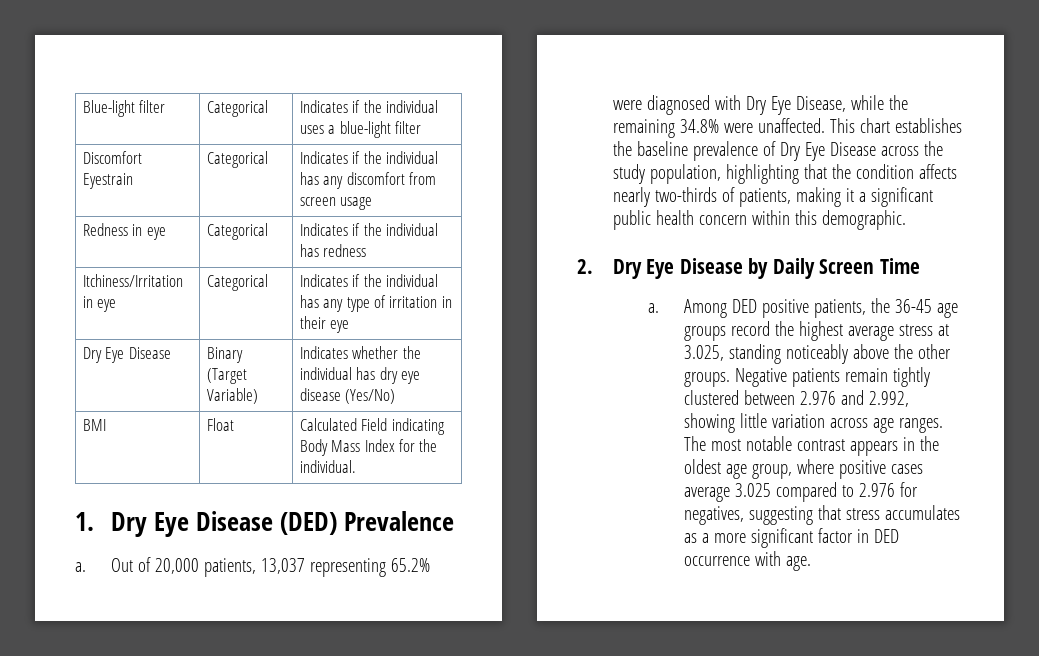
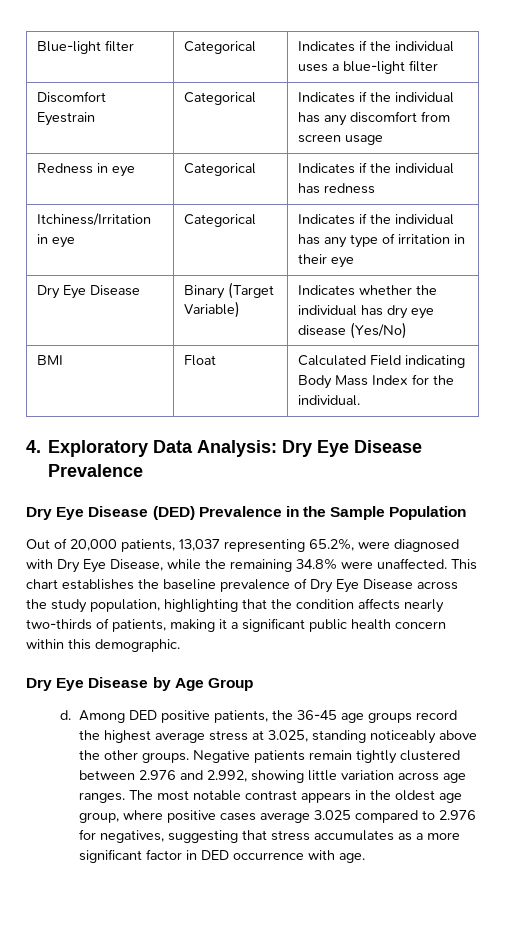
- 1. Dry Eye Disease (DED) Prevalence
- a. Out of 20,000 patients, 13,037 representing 65.2% were diagnosed with Dry Eye Disease, while the remaining 34.8% were unaffected.
+ 4. Exploratory Data Analysis: Dry Eye Disease Prevalence
+ Dry Eye Disease (DED) Prevalence in the Sample Population
+ Out of 20,000 patients, 13,037 representing 65.2%, were diagnosed with Dry Eye Disease, while the remaining 34.8% were unaffected.
- 2. Dry Eye Disease by Daily Screen Time
- a.
+ Dry Eye Disease by Age Group
+ d.

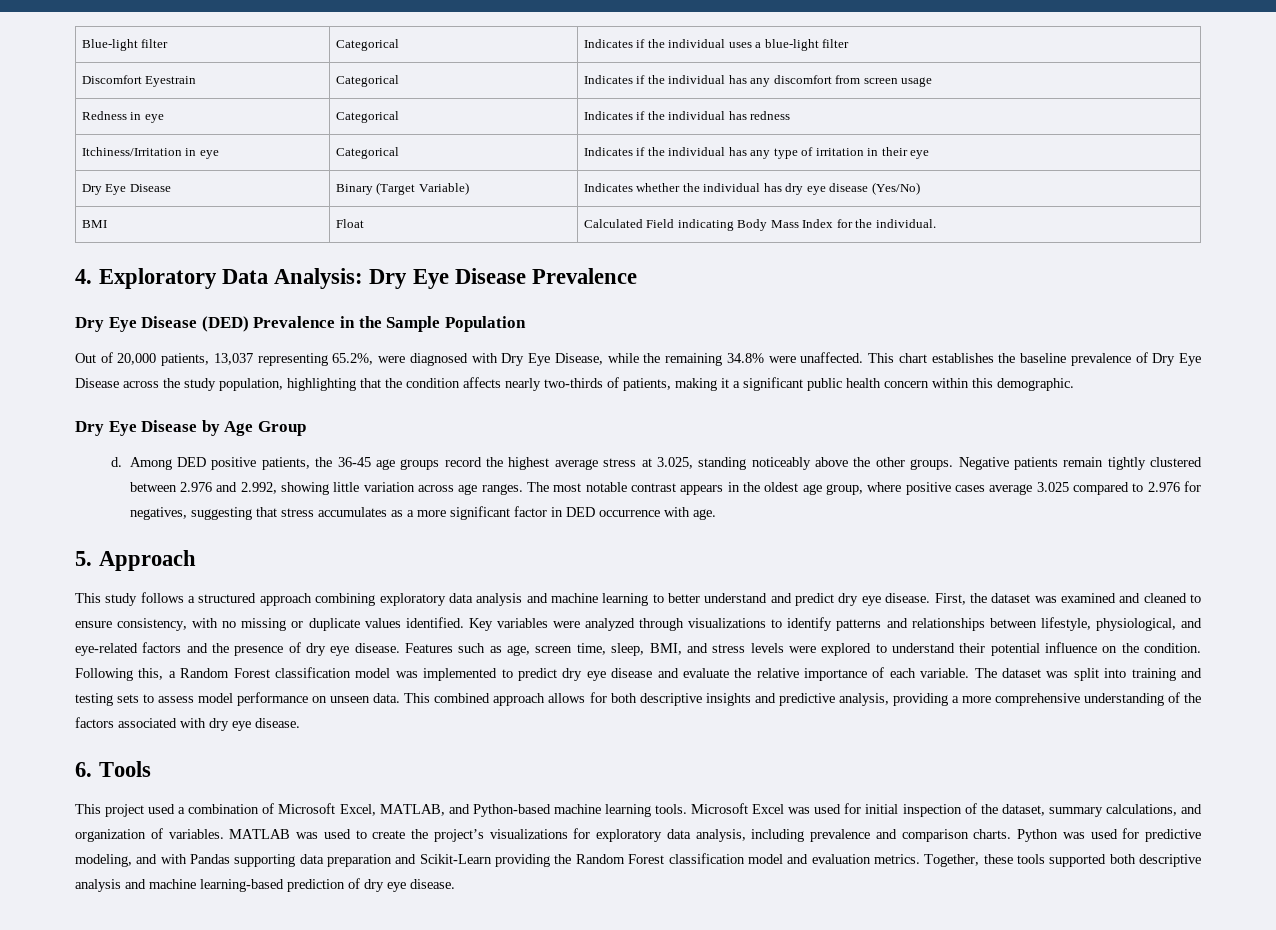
+ 5. Approach
+ This study follows a structured approach combining exploratory data analysis and machine learning to better understand and predict dry eye disease. First, the dataset was examined and cleaned to ensure consistency, with no missing or duplicate values identified. Key variables were analyzed through visualizations to identify patterns and relationships between lifestyle, physiological, and eye-related factors and the presence of dry eye disease. Features such as age, screen time, sleep, BMI, and stress levels were explored to understand their potential influence on the condition. Following this, a Random Forest classification model was implemented to predict dry eye disease and evaluate the relative importance of each variable. The dataset was split into training and testing sets to assess model performance on unseen data. This combined approach allows for both descriptive insights and predictive analysis, providing a more comprehensive understanding of the factors associated with dry eye disease.
+ 6. Tools
+ This project used a combination of Microsoft Excel, MATLAB, and Python-based machine learning tools. Microsoft Excel was used for initial inspection of the dataset, summary calculations, and organization of variables. MATLAB was used to create the project’s visualizations for exploratory data analysis, including prevalence and comparison charts. Python was used for predictive modeling, and with Pandas supporting data preparation and Scikit-Learn providing the Random Forest classification model and evaluation metrics. Together, these tools supported both descriptive analysis and machine learning-based prediction of dry eye disease.

